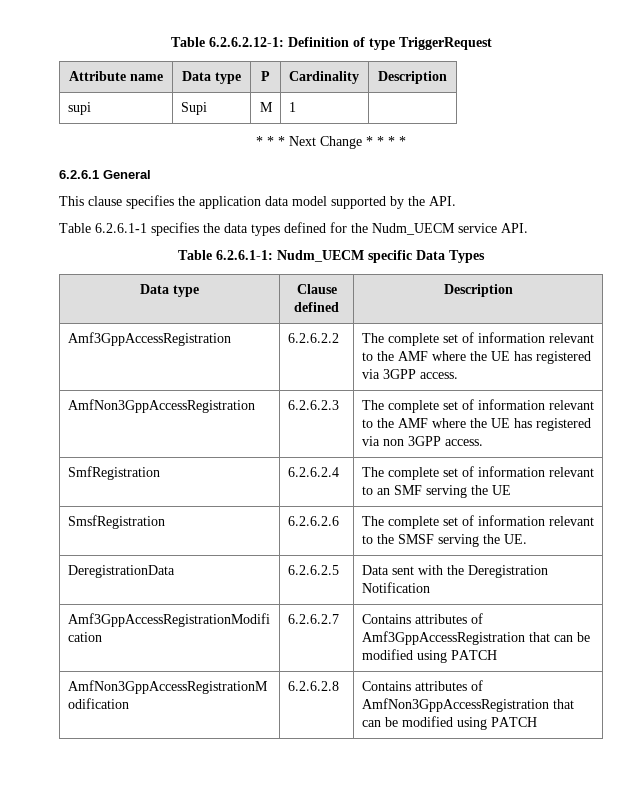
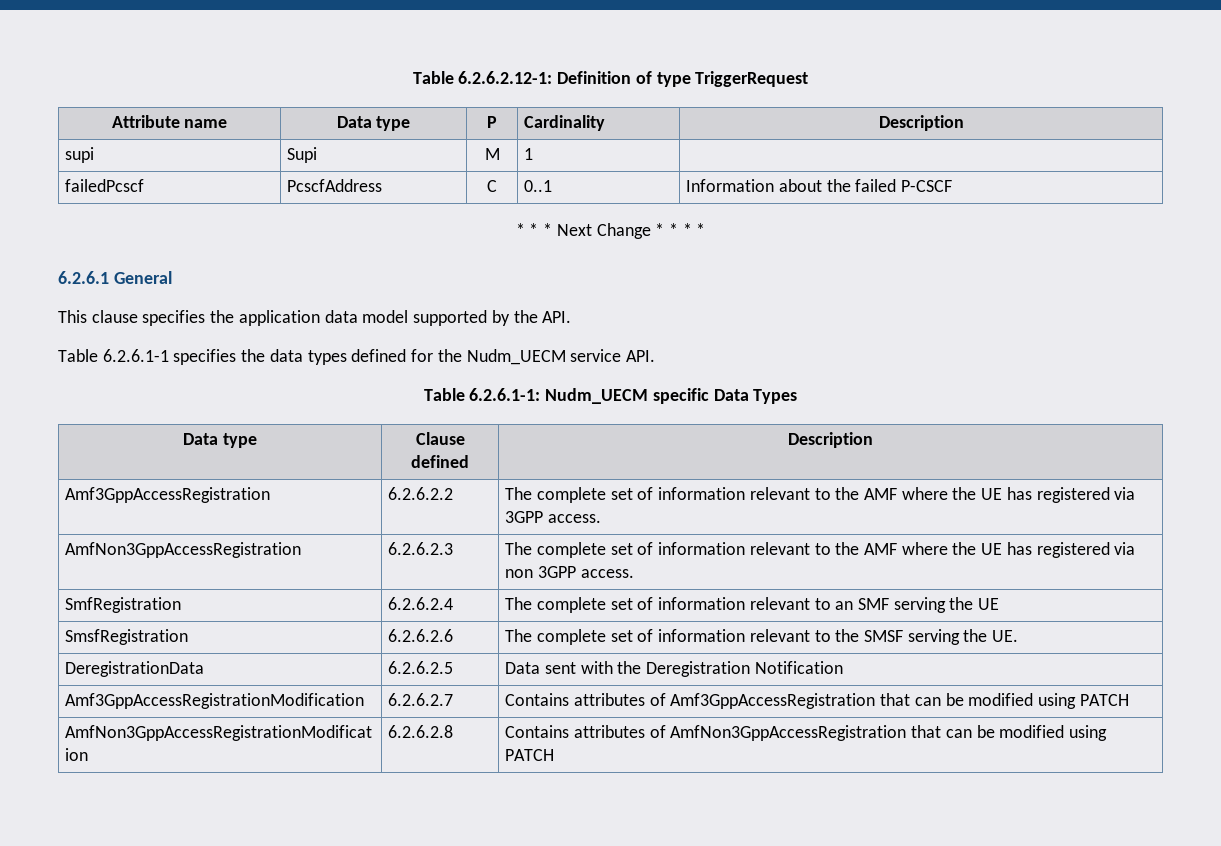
+ failedPcscf | PcscfAddress | C | 0..1 | Information about the failed P-CSCF

